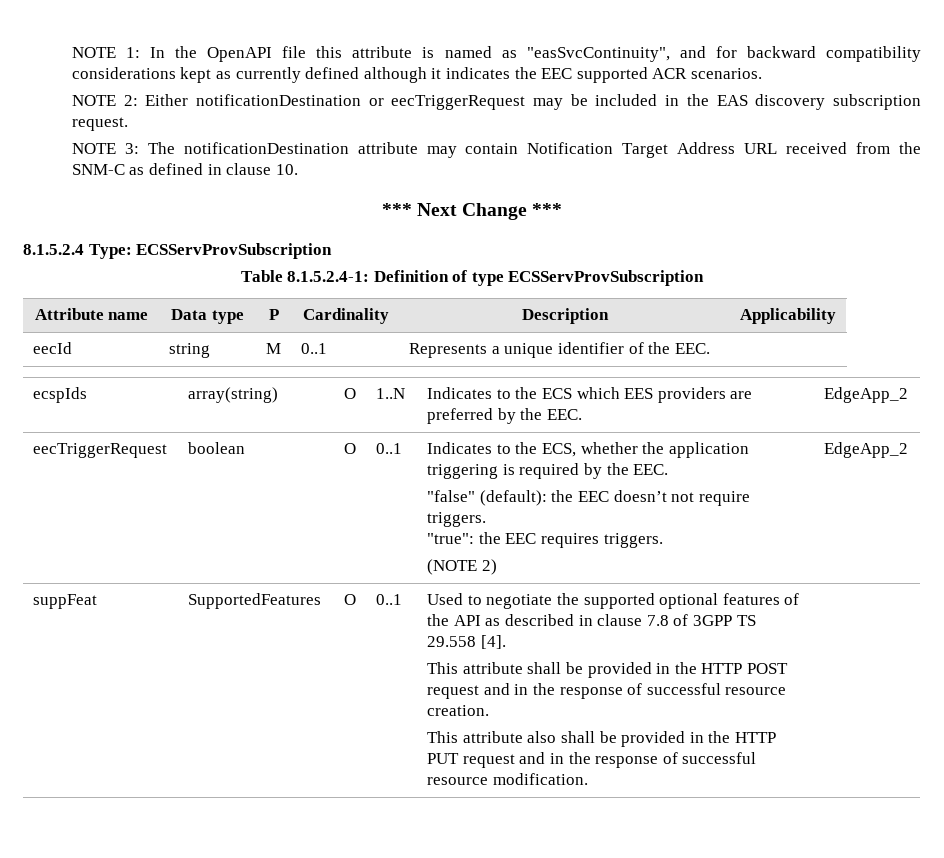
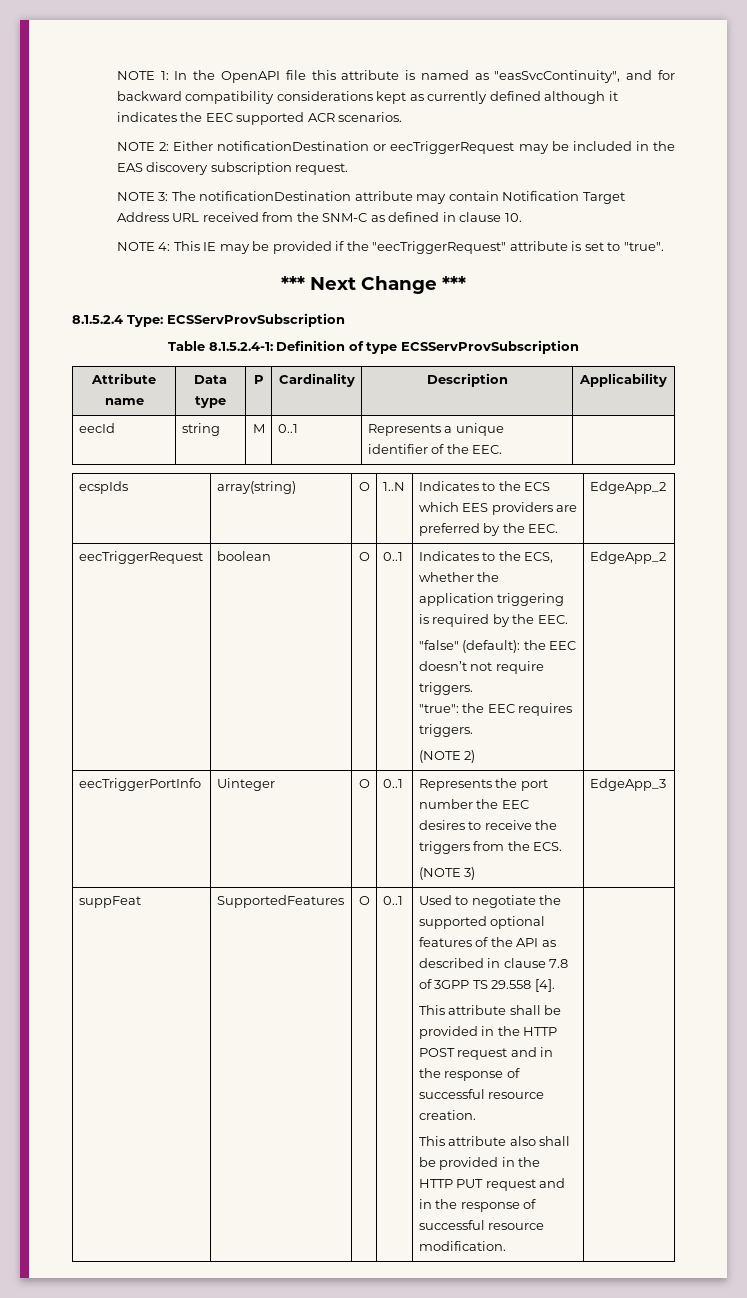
+ NOTE 4: This IE may be provided if the "eecTriggerRequest" attribute is set to "true".
+ eecTriggerPortInfo | Uinteger | O | 0..1 | Represents the port number the EEC desires to receive the triggers from the ECS.
+ (NOTE 3) | EdgeApp_3

